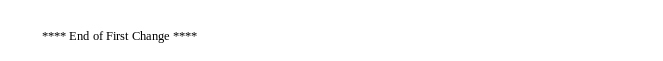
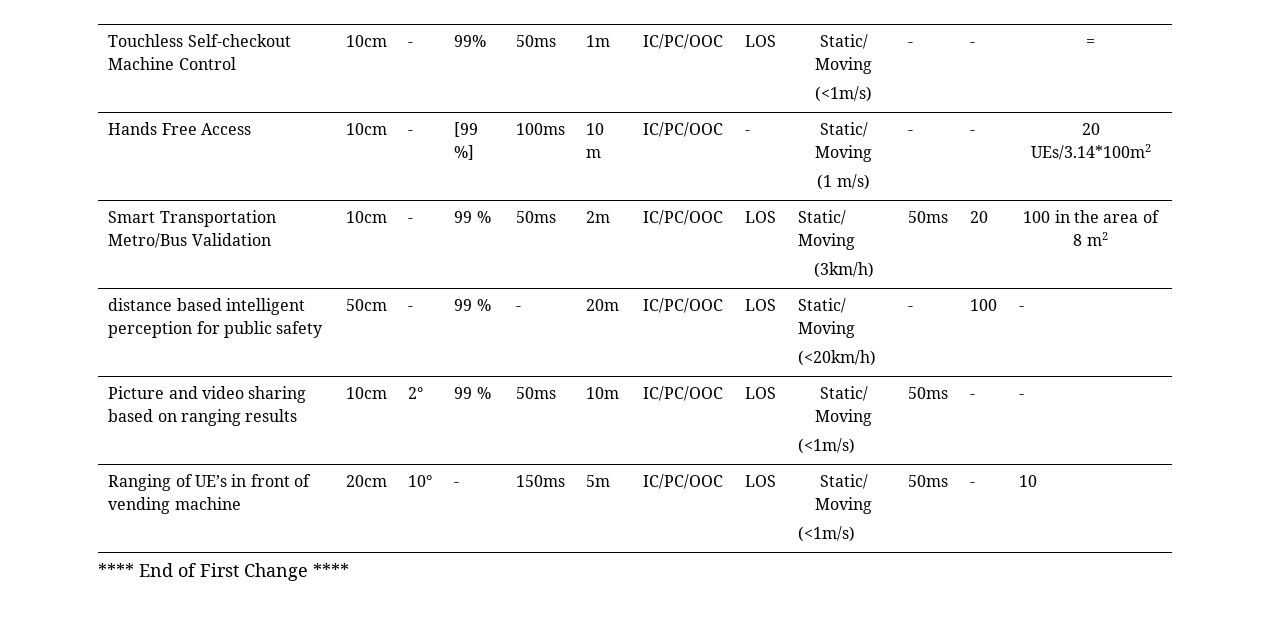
+ Touchless Self-checkout Machine Control | 10cm | - | 99% | 50ms | 1m | IC/PC/OOC | LOS | Static/ Moving
+ (<1m/s) | - | - | =
+ Hands Free Access | 10cm | - | [99 %] | 100ms | 10 m | IC/PC/OOC | - | Static/ Moving
+ (1 m/s) | - | - | 20 UEs/3.14*100m2
+ Smart Transportation Metro/Bus Validation | 10cm | - | 99 % | 50ms | 2m | IC/PC/OOC | LOS | Static/ Moving
+ (3km/h) | 50ms | 20 | 100 in the area of 8 m2
+ distance based intelligent perception for public safety | 50cm | - | 99 % | - | 20m | IC/PC/OOC | LOS | Static/ Moving
+ (<20km/h) | - | 100 | -
+ Picture and video sharing based on ranging results | 10cm | 2° | 99 % | 50ms | 10m | IC/PC/OOC | LOS | Static/ Moving
+ (<1m/s) | 50ms | - | -
+ Ranging of UE’s in front of vending machine | 20cm | 10° | - | 150ms | 5m | IC/PC/OOC | LOS | Static/ Moving
+ (<1m/s) | 50ms | - | 10

